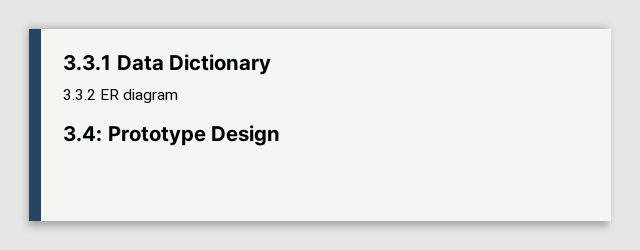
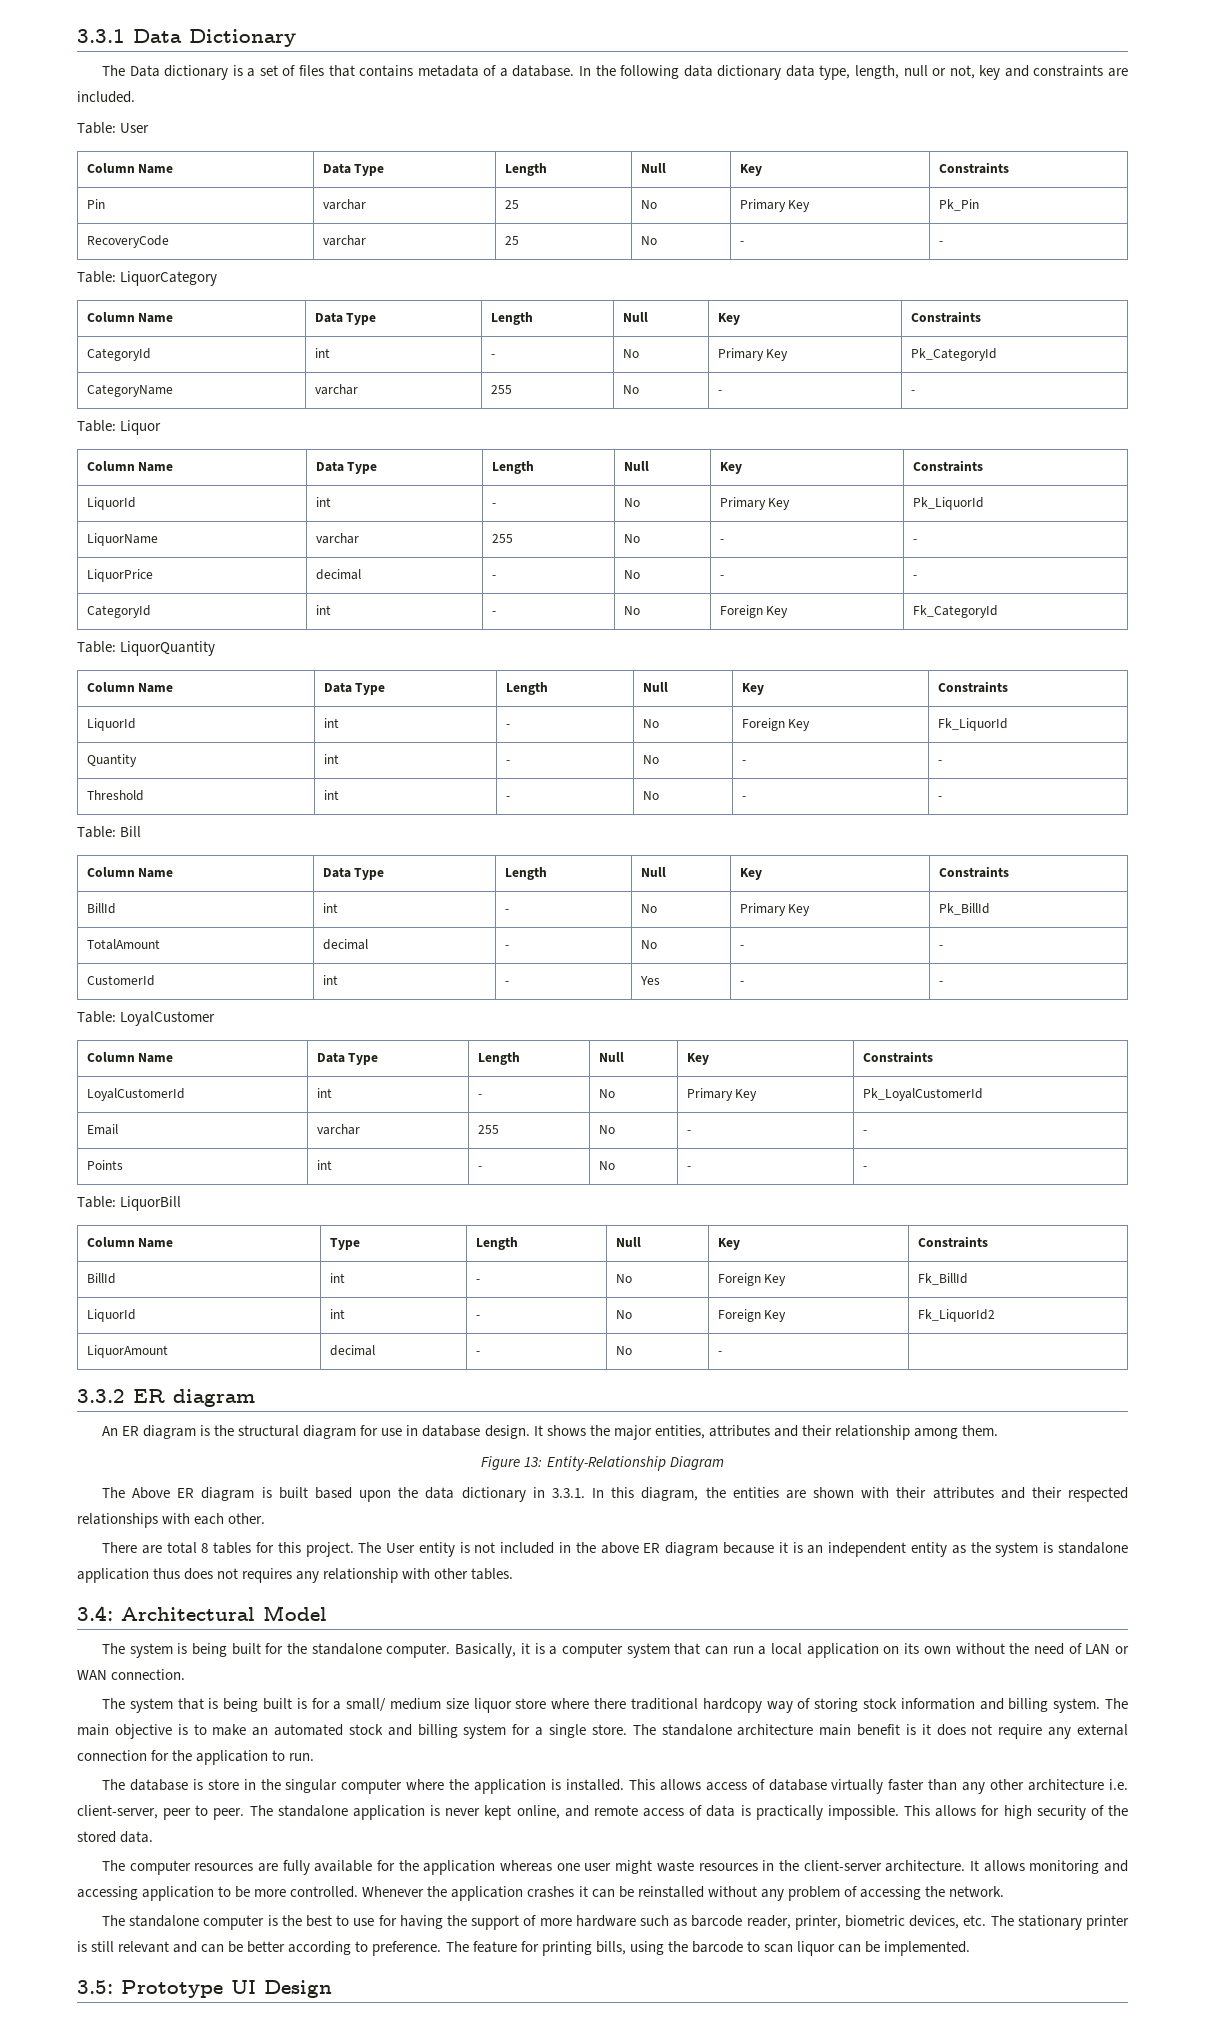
+ The Data dictionary is a set of files that contains metadata of a database. In the following data dictionary data type, length, null or not, key and constraints are included.
+ Table: User
+ Column Name | Data Type | Length | Null | Key | Constraints
+ Pin | varchar | 25 | No | Primary Key | Pk_Pin
+ RecoveryCode | varchar | 25 | No | - | -
+ Table: LiquorCategory
+ Column Name | Data Type | Length | Null | Key | Constraints
+ CategoryId | int | - | No | Primary Key | Pk_CategoryId
+ CategoryName | varchar | 255 | No | - | -
+ Table: Liquor
+ Column Name | Data Type | Length | Null | Key | Constraints
+ LiquorId | int | - | No | Primary Key | Pk_LiquorId
+ LiquorName | varchar | 255 | No | - | -
+ LiquorPrice | decimal | - | No | - | -
+ CategoryId | int | - | No | Foreign Key | Fk_CategoryId
+ Table: LiquorQuantity
+ Column Name | Data Type | Length | Null | Key | Constraints
+ LiquorId | int | - | No | Foreign Key | Fk_LiquorId
+ Quantity | int | - | No | - | -
+ Threshold | int | - | No | - | -
+ Table: Bill
+ Column Name | Data Type | Length | Null | Key | Constraints
+ BillId | int | - | No | Primary Key | Pk_BillId
+ TotalAmount | decimal | - | No | - | -
+ CustomerId | int | - | Yes | - | -
+ Table: LoyalCustomer
+ Column Name | Data Type | Length | Null | Key | Constraints
+ LoyalCustomerId | int | - | No | Primary Key | Pk_LoyalCustomerId
+ Email | varchar | 255 | No | - | -
+ Points | int | - | No | - | -
+ Table: LiquorBill
+ Column Name | Type | Length | Null | Key | Constraints
+ BillId | int | - | No | Foreign Key | Fk_BillId
+ LiquorId | int | - | No | Foreign Key | Fk_LiquorId2
+ LiquorAmount | decimal | - | No | - |
  3.3.2 ER diagram
- 3.4: Prototype Design
+ An ER diagram is the structural diagram for use in database design. It shows the major entities, attributes and their relationship among them.
+ Figure 13: Entity-Relationship Diagram
+ The Above ER diagram is built based upon the data dictionary in 3.3.1. In this diagram, the entities are shown with their attributes and their respected relationships with each other.
+ There are total 8 tables for this project. The User entity is not included in the above ER diagram because it is an independent entity as the system is standalone application thus does not requires any relationship with other tables.
+ 3.4: Architectural Model
+ The system is being built for the standalone computer. Basically, it is a computer system that can run a local application on its own without the need of LAN or WAN connection.
+ The system that is being built is for a small/ medium size liquor store where there traditional hardcopy way of storing stock information and billing system. The main objective is to make an automated stock and billing system for a single store. The standalone architecture main benefit is it does not require any external connection for the application to run.
+ The database is store in the singular computer where the application is installed. This allows access of database virtually faster than any other architecture i.e. client-server, peer to peer. The standalone application is never kept online, and remote access of data is practically impossible. This allows for high security of the stored data.
+ The computer resources are fully available for the application whereas one user might waste resources in the client-server architecture. It allows monitoring and accessing application to be more controlled. Whenever the application crashes it can be reinstalled without any problem of accessing the network.
+ The standalone computer is the best to use for having the support of more hardware such as barcode reader, printer, biometric devices, etc. The stationary printer is still relevant and can be better according to preference. The feature for printing bills, using the barcode to scan liquor can be implemented.
+ 3.5: Prototype UI Design

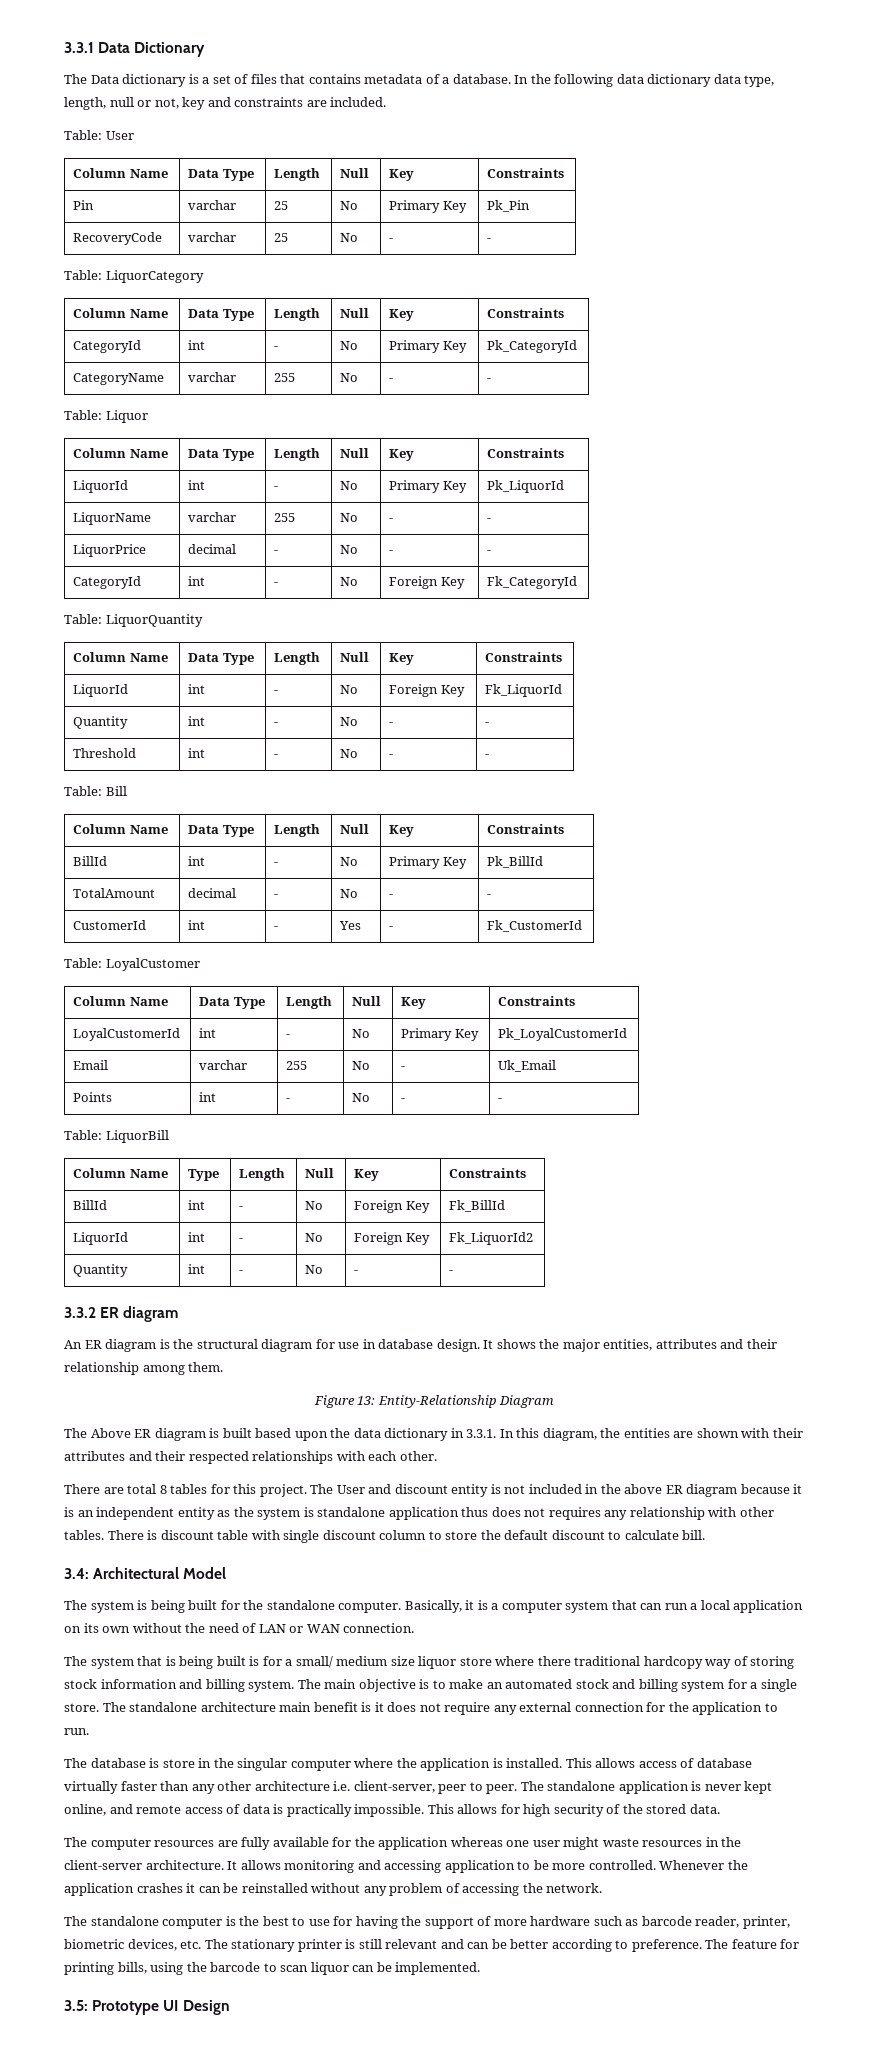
- CustomerId | int | - | Yes | - | -
+ CustomerId | int | - | Yes | - | Fk_CustomerId
- Email | varchar | 255 | No | - | -
+ Email | varchar | 255 | No | - | Uk_Email
  LiquorId | int | - | No | Foreign Key | Fk_LiquorId2
- LiquorAmount | decimal | - | No | - |
+ Quantity | int | - | No | - | -
- The User entity is not included in the above ER diagram because it is an independent entity as the system is standalone application thus does not requires any relationship with other tables.
+ The User and discount entity is not included in the above ER diagram because it is an independent entity as the system is standalone application thus does not requires any relationship with other tables. There is discount table with single discount column to store the default discount to calculate bill.

